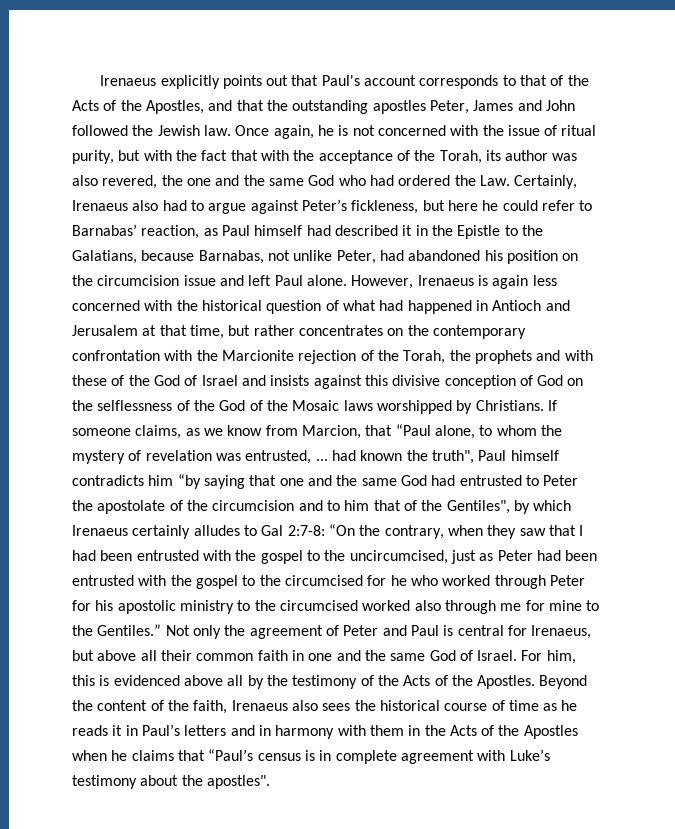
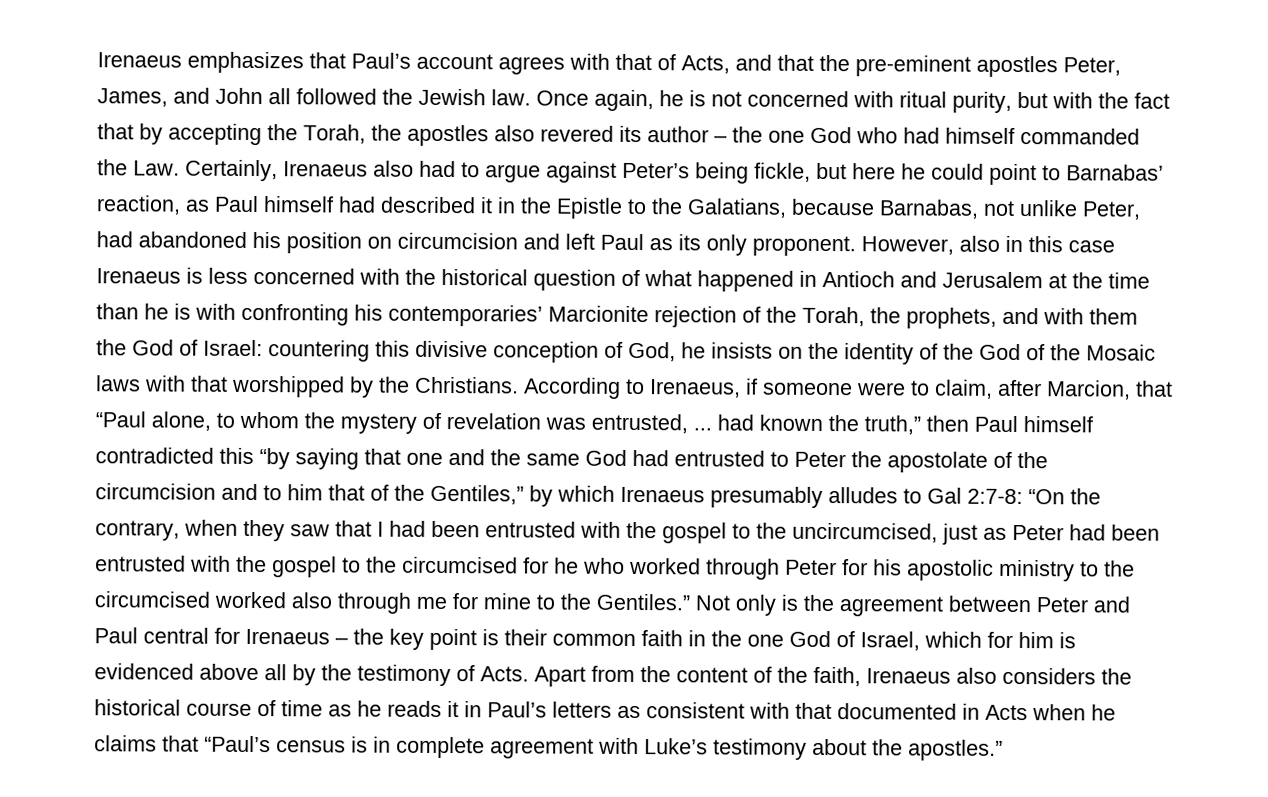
- Irenaeus explicitly points out that Paul's account corresponds to that of the Acts of the Apostles, and that the outstanding apostles Peter, James and John followed the Jewish law.
+ Irenaeus emphasizes that Paul’s account agrees with that of Acts, and that the pre-eminent apostles Peter, James, and John all followed the Jewish law.
- Once again, he is not concerned with the issue of ritual purity, but with the fact that with the acceptance of the Torah, its author was also revered, the one and the same God who had ordered the Law. Certainly, Irenaeus also had to argue against Peter’s fickleness, but here he could refer to Barnabas’ reaction, as Paul himself had described it in the Epistle to the Galatians, because Barnabas, not unlike Peter, had abandoned his position on the circumcision issue and left Paul alone. However, Irenaeus is again less concerned with the historical question of what had happened in Antioch and Jerusalem at that time, but rather concentrates on the contemporary confrontation with the Marcionite rejection of the Torah, the prophets and with these of the God of Israel and insists against this divisive conception of God on the selflessness of the God of the Mosaic laws worshipped by Christians. If someone claims, as we know from Marcion, that “Paul alone, to whom the mystery of revelation was entrusted, ... had known the truth", Paul himself contradicts him “by saying that one and the same God had entrusted to Peter the apostolate of the circumcision and to him that of the Gentiles", by which Irenaeus certainly alludes to Gal 2:7-8:
+ Once again, he is not concerned with ritual purity, but with the fact that by accepting the Torah, the apostles also revered its author – the one God who had himself commanded the Law. Certainly, Irenaeus also had to argue against Peter’s being fickle, but here he could point to Barnabas’ reaction, as Paul himself had described it in the Epistle to the Galatians, because Barnabas, not unlike Peter, had abandoned his position on circumcision and left Paul as its only proponent. However, also in this case Irenaeus is less concerned with the historical question of what happened in Antioch and Jerusalem at the time than he is with confronting his contemporaries’ Marcionite rejection of the Torah, the prophets, and with them the God of Israel: countering this divisive conception of God, he insists on the identity of the God of the Mosaic laws with that worshipped by the Christians. According to Irenaeus, if someone were to claim, after Marcion, that “Paul alone, to whom the mystery of revelation was entrusted, ... had known the truth,” then Paul himself contradicted this “by saying that one and the same God had entrusted to Peter the apostolate of the circumcision and to him that of the Gentiles,” by which Irenaeus presumably alludes to Gal 2:7-8:
- Not only the agreement of Peter and Paul is central for Irenaeus, but above all their common faith in one and the same God of Israel. For him, this is evidenced above all by the testimony of the Acts of the Apostles. Beyond the content of the faith, Irenaeus also sees the historical course of time as he reads it in Paul’s letters and in harmony with them in the Acts of the Apostles when he claims that “Paul’s census is in complete agreement with Luke’s testimony about the apostles".
+ Not only is the agreement between Peter and Paul central for Irenaeus – the key point is their common faith in the one God of Israel, which for him is evidenced above all by the testimony of Acts. Apart from the content of the faith, Irenaeus also considers the historical course of time as he reads it in Paul’s letters as consistent with that documented in Acts when he claims that “Paul’s census is in complete agreement with Luke’s testimony about the apostles.”

